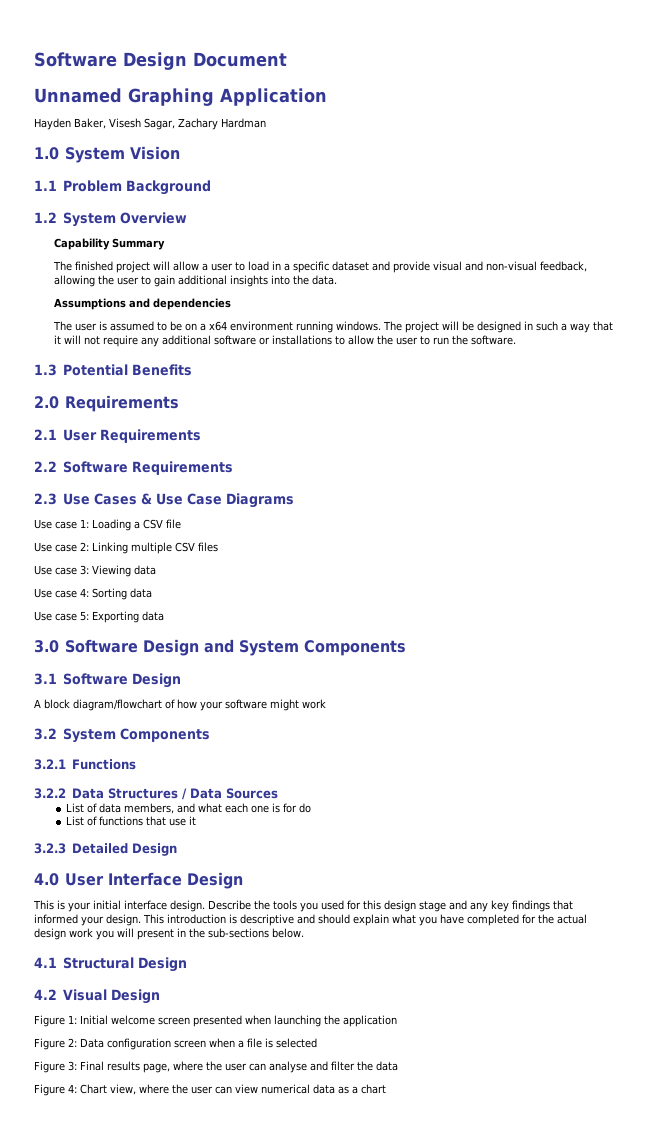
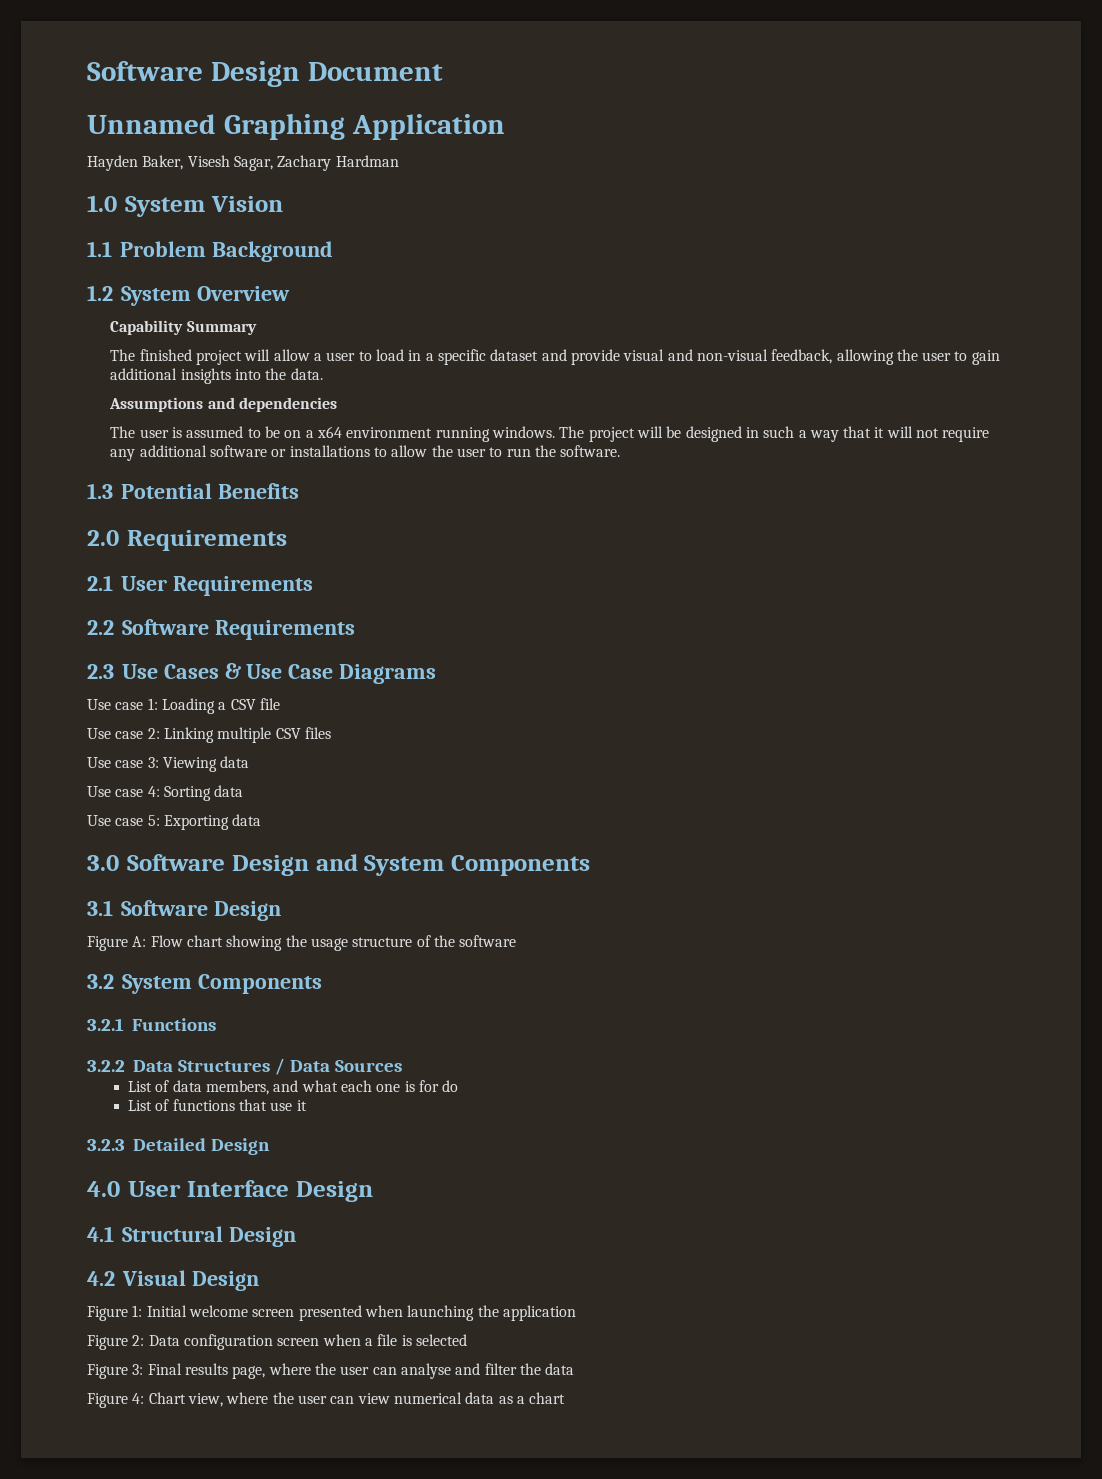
- A block diagram/flowchart of how your software might work
+ Figure A: Flow chart showing the usage structure of the software
- This is your initial interface design. Describe the tools you used for this design stage and any key findings that informed your design. This introduction is descriptive and should explain what you have completed for the actual design work you will present in the sub-sections below.

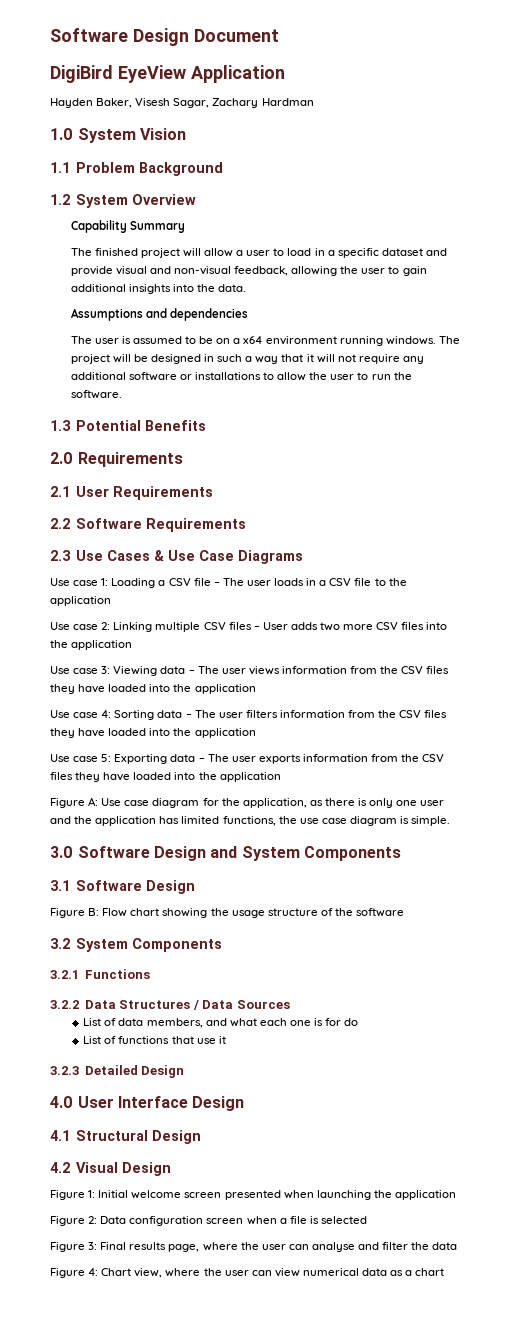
- Unnamed Graphing Application
+ DigiBird EyeView Application
- Use case 1: Loading a CSV file
+ Use case 1: Loading a CSV file – The user loads in a CSV file to the application
- Use case 2: Linking multiple CSV files
+ Use case 2: Linking multiple CSV files – User adds two more CSV files into the application
- Use case 3: Viewing data
+ Use case 3: Viewing data – The user views information from the CSV files they have loaded into the application
- Use case 4: Sorting data
+ Use case 4: Sorting data – The user filters information from the CSV files they have loaded into the application
- Use case 5: Exporting data
+ Use case 5: Exporting data – The user exports information from the CSV files they have loaded into the application
+ Figure A: Use case diagram for the application, as there is only one user and the application has limited functions, the use case diagram is simple.
- Figure A: Flow chart showing the usage structure of the software
+ Figure B: Flow chart showing the usage structure of the software

